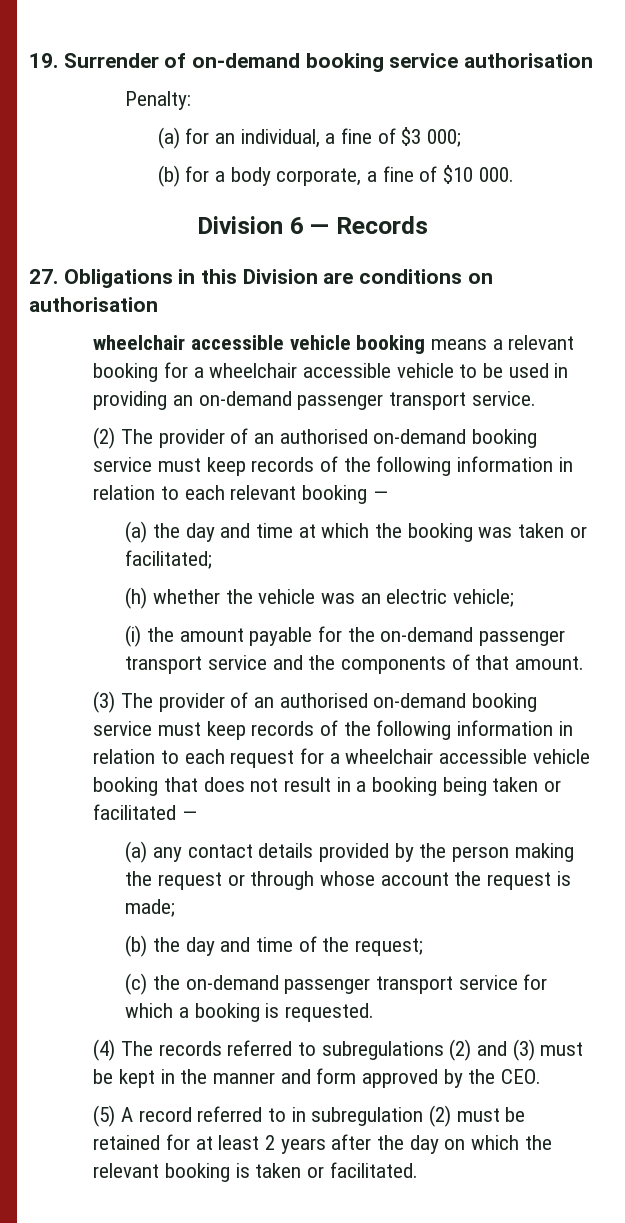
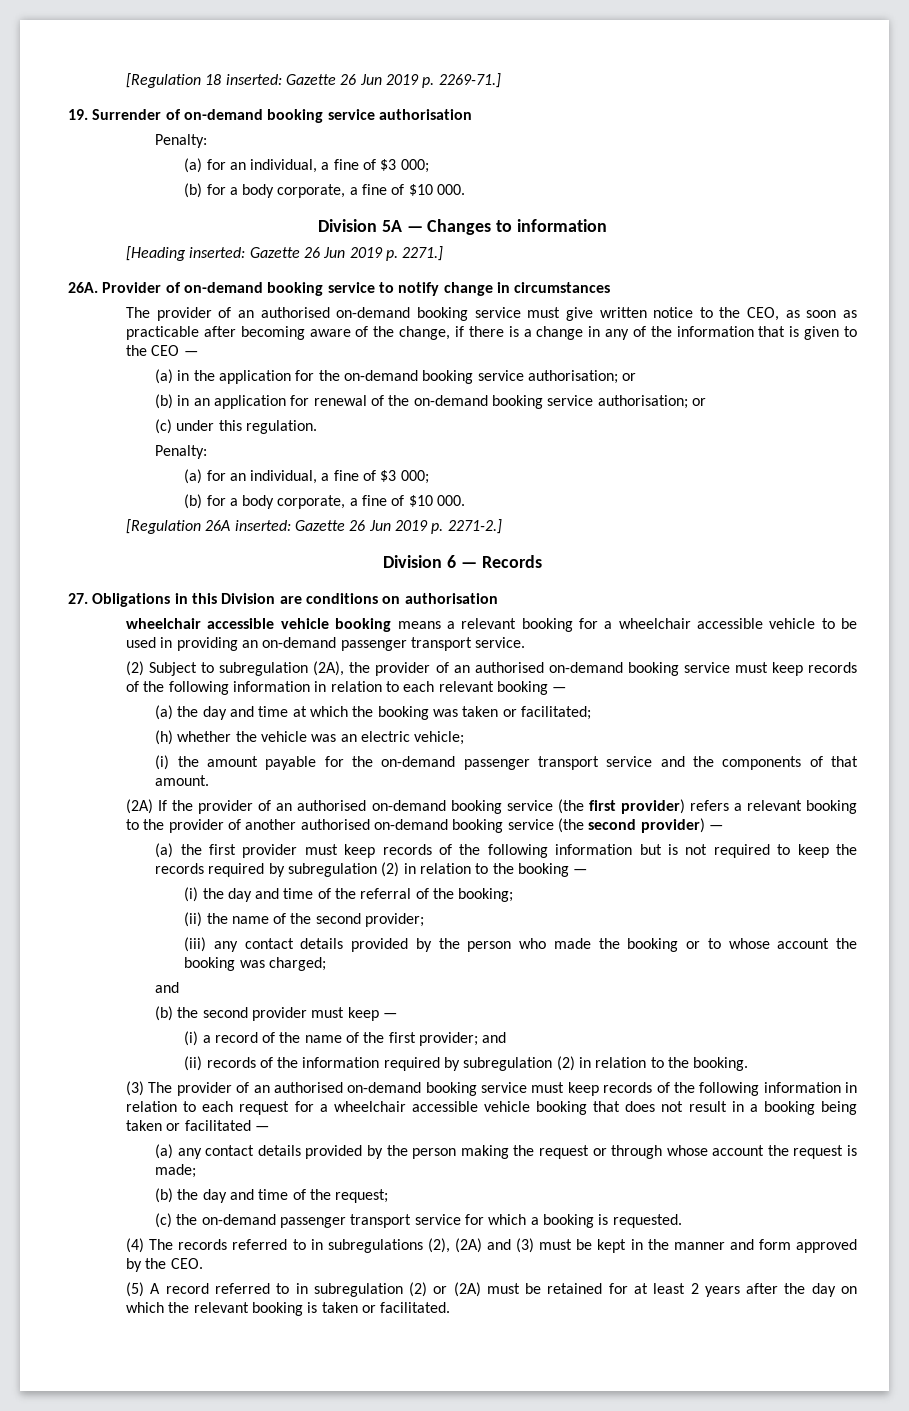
+ [Regulation 18 inserted: Gazette 26 Jun 2019 p. 2269-71.]
+ Division 5A — Changes to information
+ [Heading inserted: Gazette 26 Jun 2019 p. 2271.]
+ 26A. Provider of on-demand booking service to notify change in circumstances
+ The provider of an authorised on-demand booking service must give written notice to the CEO, as soon as practicable after becoming aware of the change, if there is a change in any of the information that is given to the CEO —
+ (a) in the application for the on-demand booking service authorisation; or
+ (b) in an application for renewal of the on-demand booking service authorisation; or
+ (c) under this regulation.
+ Penalty:
+ (a) for an individual, a fine of $3 000;
+ (b) for a body corporate, a fine of $10 000.
+ [Regulation 26A inserted: Gazette 26 Jun 2019 p. 2271-2.]
- (2) The provider of an authorised on-demand booking service must keep records of the following information in relation to each relevant booking —
+ (2) Subject to subregulation (2A), the provider of an authorised on-demand booking service must keep records of the following information in relation to each relevant booking —
+ (2A) If the provider of an authorised on-demand booking service (the first provider) refers a relevant booking to the provider of another authorised on-demand booking service (the second provider) —
+ (a) the first provider must keep records of the following information but is not required to keep the records required by subregulation (2) in relation to the booking —
+ (i) the day and time of the referral of the booking;
+ (ii) the name of the second provider;
+ (iii) any contact details provided by the person who made the booking or to whose account the booking was charged;
+ and
+ (b) the second provider must keep —
+ (i) a record of the name of the first provider; and
+ (ii) records of the information required by subregulation (2) in relation to the booking.
- (4) The records referred to subregulations (2) and (3) must be kept in the manner and form approved by the CEO.
+ (4) The records referred to in subregulations (2), (2A) and (3) must be kept in the manner and form approved by the CEO.
- (5) A record referred to in subregulation (2) must be retained for at least 2 years after the day on which the relevant booking is taken or facilitated.
+ (5) A record referred to in subregulation (2) or (2A) must be retained for at least 2 years after the day on which the relevant booking is taken or facilitated.

